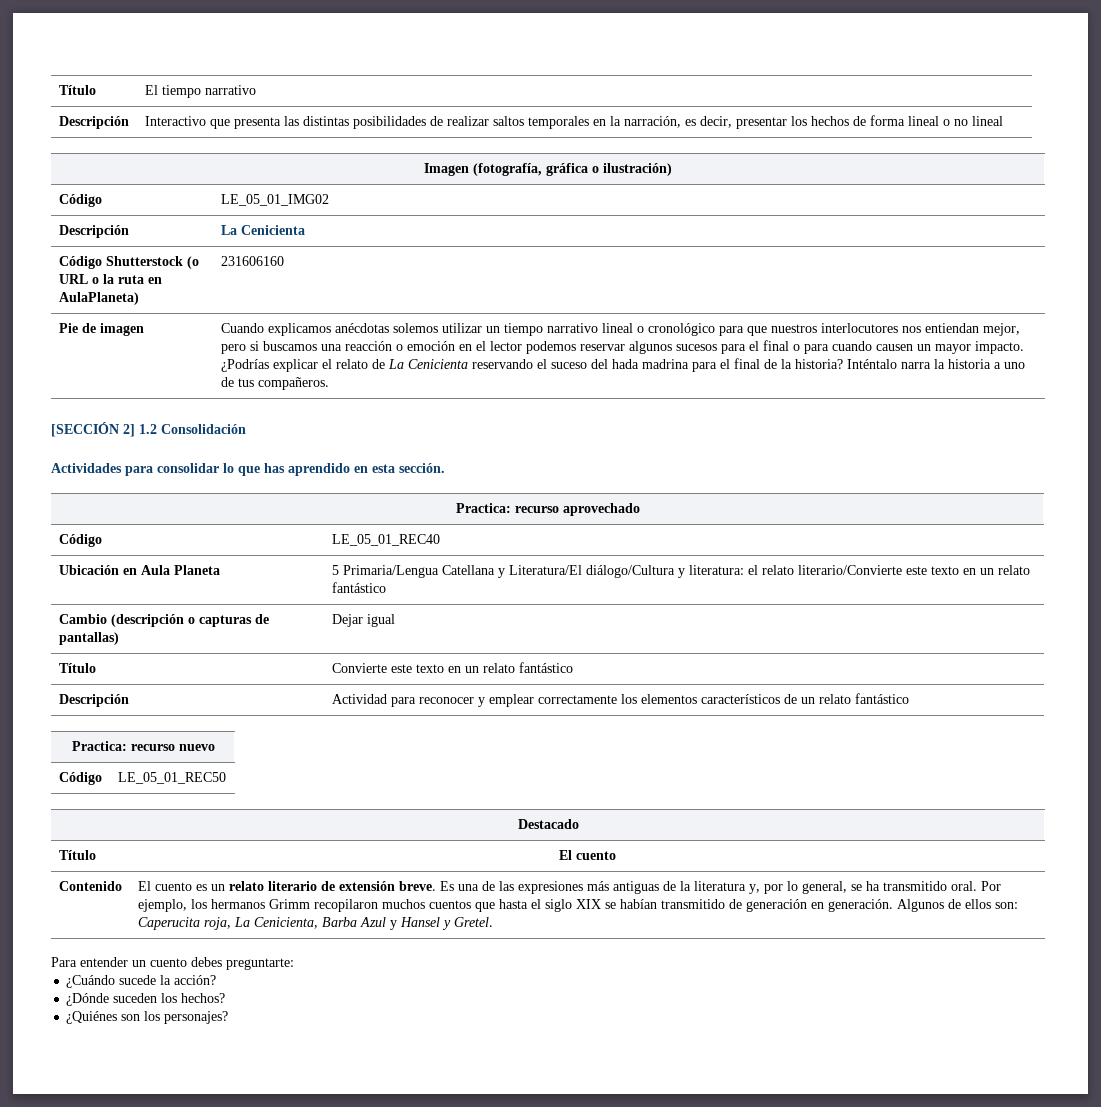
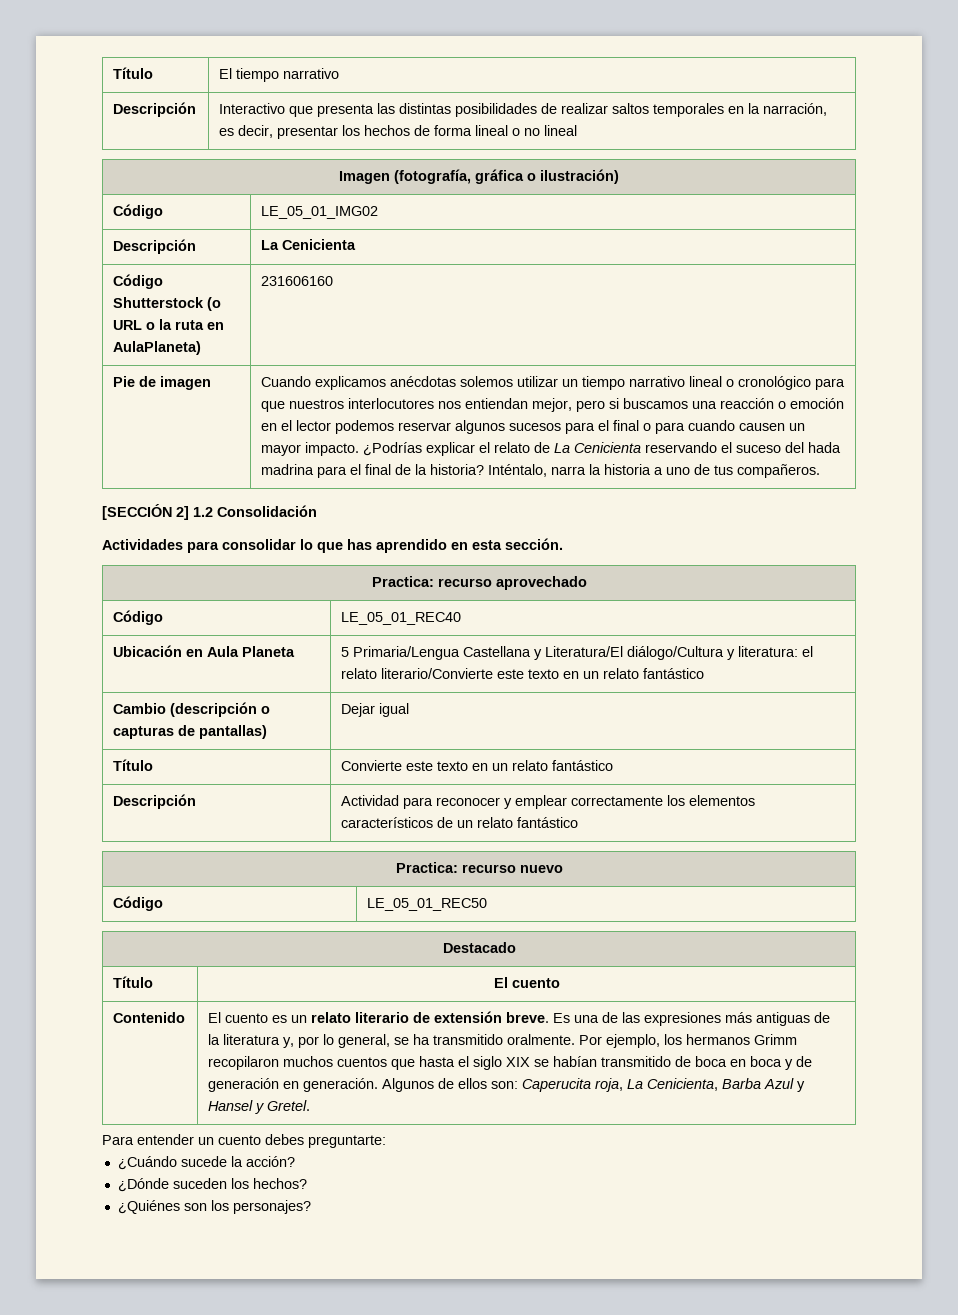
- Inténtalo narra la historia a uno de tus compañeros.
+ Inténtalo, narra la historia a uno de tus compañeros.
- Ubicación en Aula Planeta | 5 Primaria/Lengua Catellana y Literatura/El diálogo/Cultura y literatura: el relato literario/Convierte este texto en un relato fantástico
+ Ubicación en Aula Planeta | 5 Primaria/Lengua Castellana y Literatura/El diálogo/Cultura y literatura: el relato literario/Convierte este texto en un relato fantástico
- Es una de las expresiones más antiguas de la literatura y, por lo general, se ha transmitido oral.
+ Es una de las expresiones más antiguas de la literatura y, por lo general, se ha transmitido oralmente.
- Por ejemplo, los hermanos Grimm recopilaron muchos cuentos que hasta el siglo XIX se habían transmitido de generación en generación.
+ Por ejemplo, los hermanos Grimm recopilaron muchos cuentos que hasta el siglo XIX se habían transmitido de boca en boca y de generación en generación.

